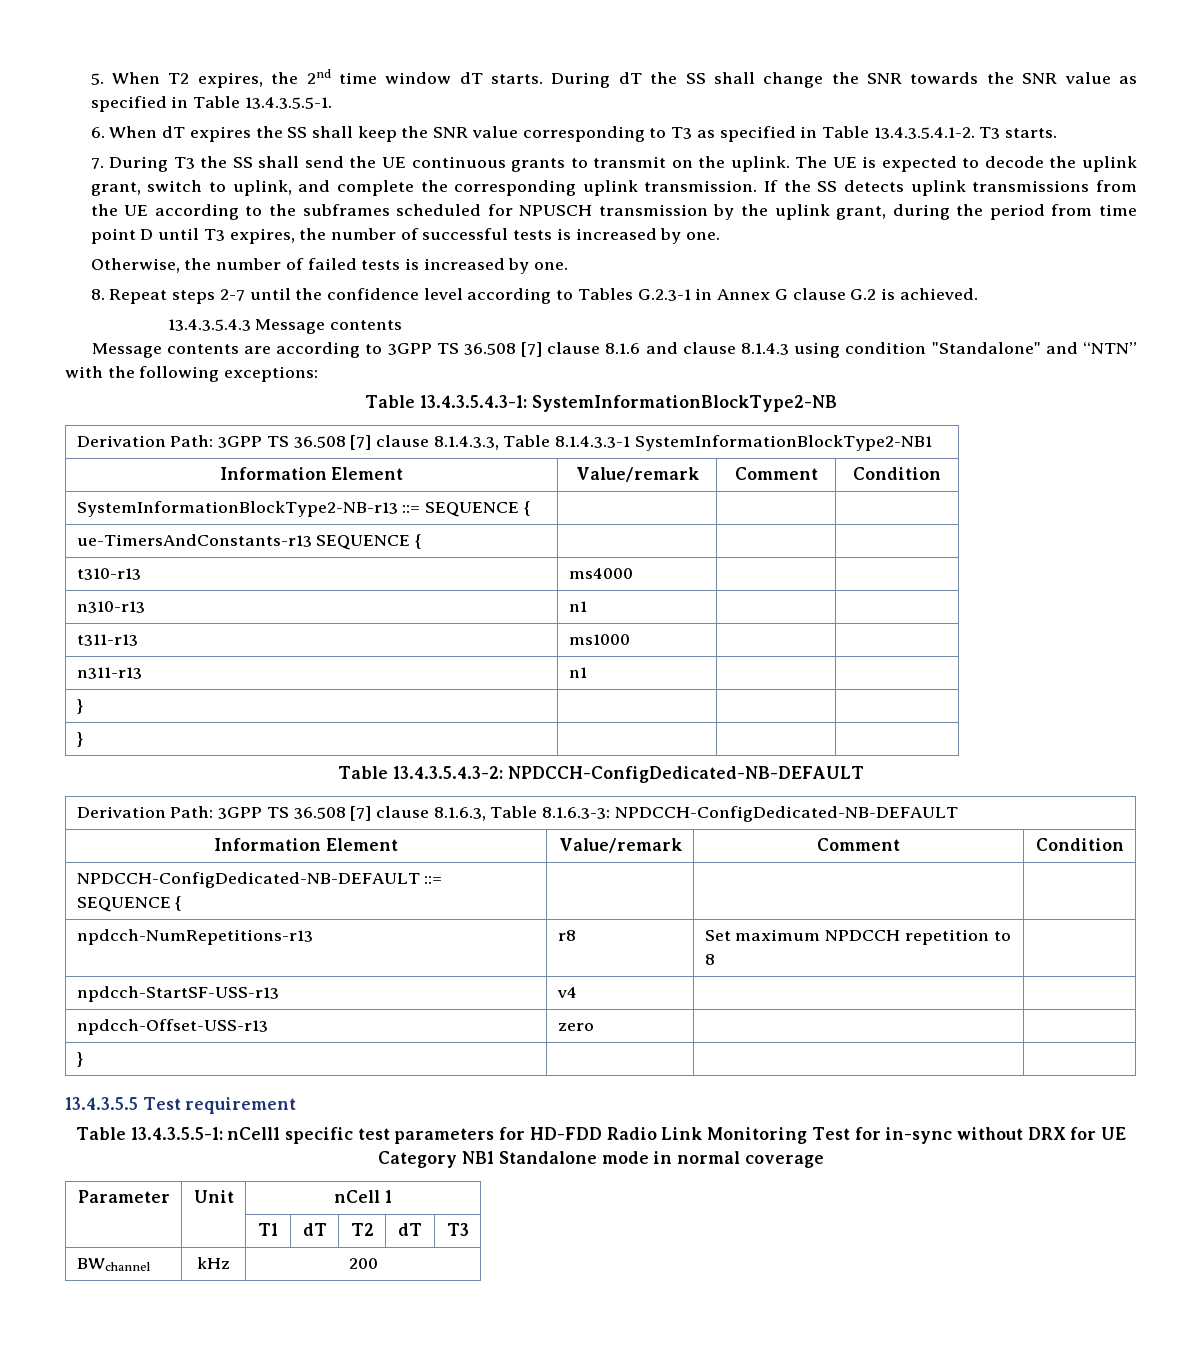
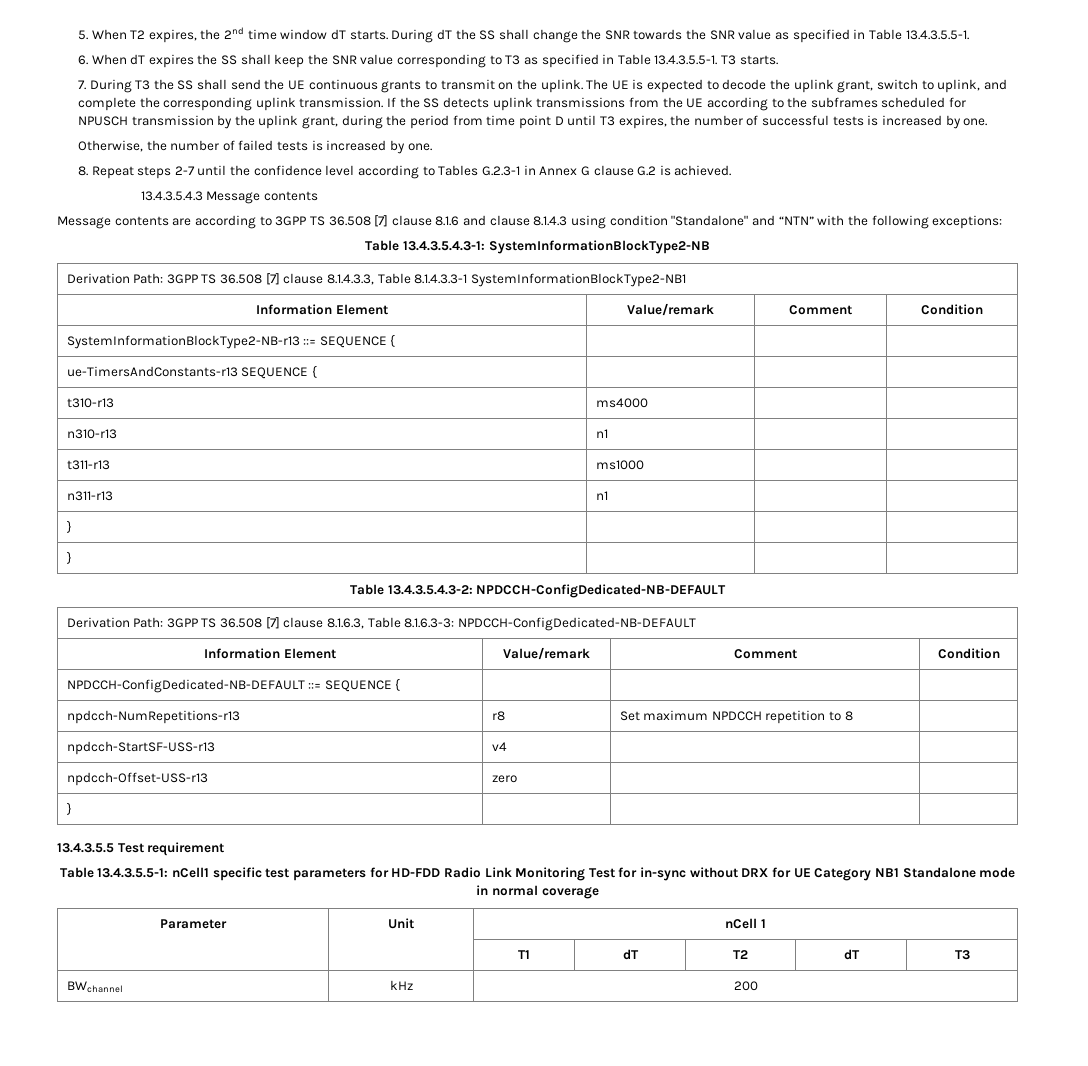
- 6. When dT expires the SS shall keep the SNR value corresponding to T3 as specified in Table 13.4.3.5.4.1-2. T3 starts.
+ 6. When dT expires the SS shall keep the SNR value corresponding to T3 as specified in Table 13.4.3.5.5-1. T3 starts.

